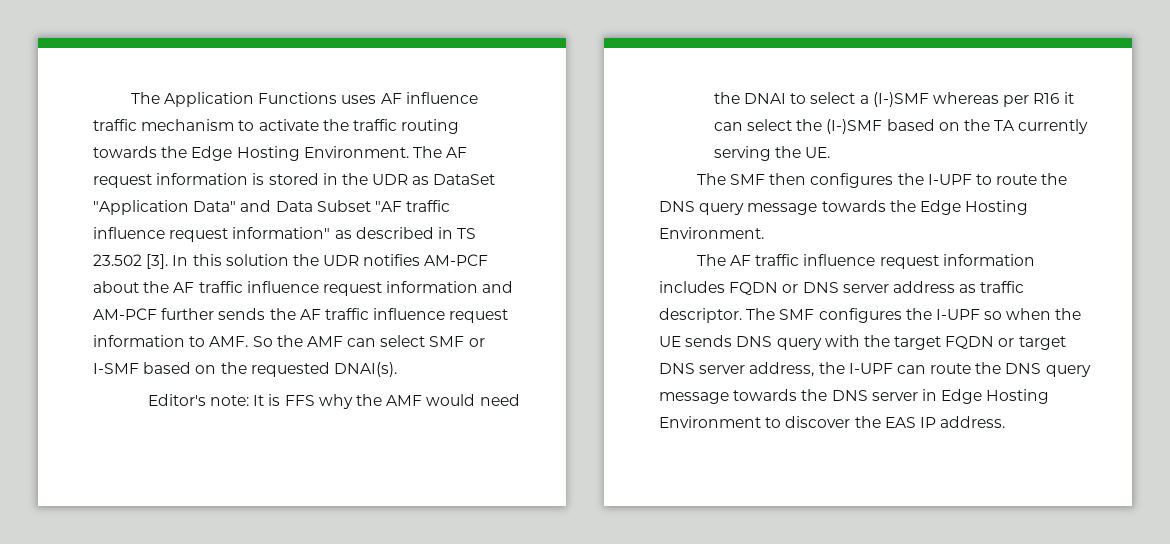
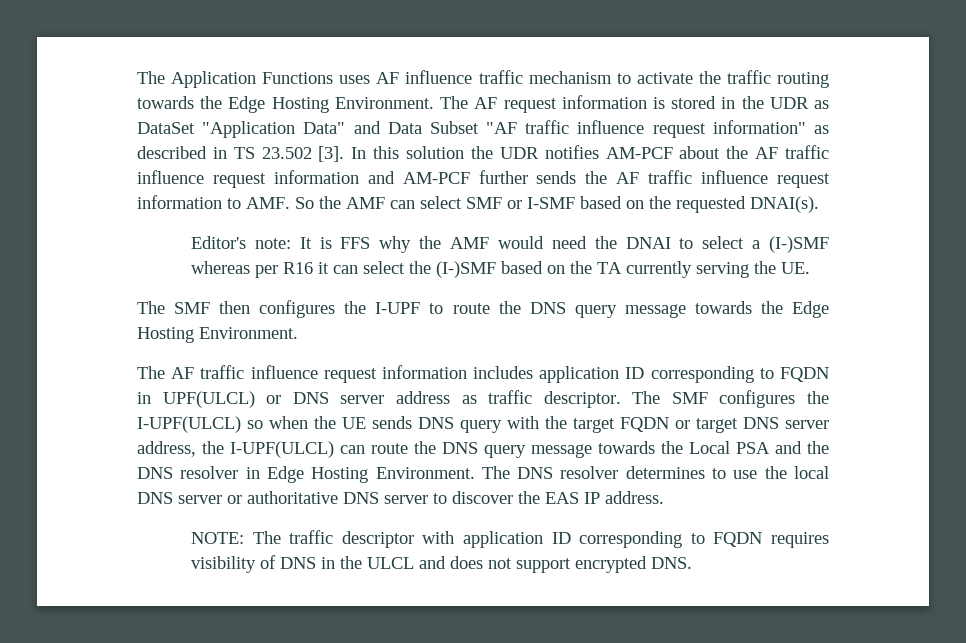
- The AF traffic influence request information includes FQDN or DNS server address as traffic descriptor.
+ The AF traffic influence request information includes application ID corresponding to FQDN in UPF(ULCL) or DNS server address as traffic descriptor.
- The SMF configures the I-UPF so when the UE sends DNS query with the target FQDN or target DNS server address, the I-UPF can route the DNS query message towards the DNS server in Edge Hosting Environment to discover the EAS IP address.
+ The SMF configures the I-UPF(ULCL) so when the UE sends DNS query with the target FQDN or target DNS server address, the I-UPF(ULCL) can route the DNS query message towards the Local PSA and the DNS resolver in Edge Hosting Environment. The DNS resolver determines to use the local DNS server or authoritative DNS server to discover the EAS IP address.
+ NOTE: The traffic descriptor with application ID corresponding to FQDN requires visibility of DNS in the ULCL and does not support encrypted DNS.

